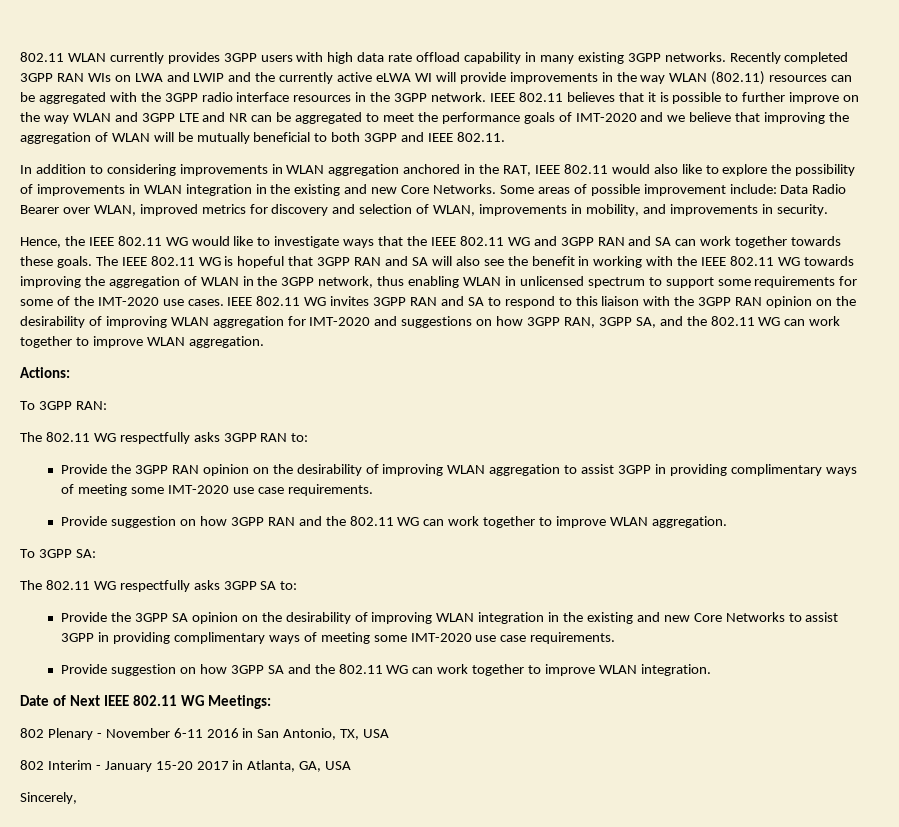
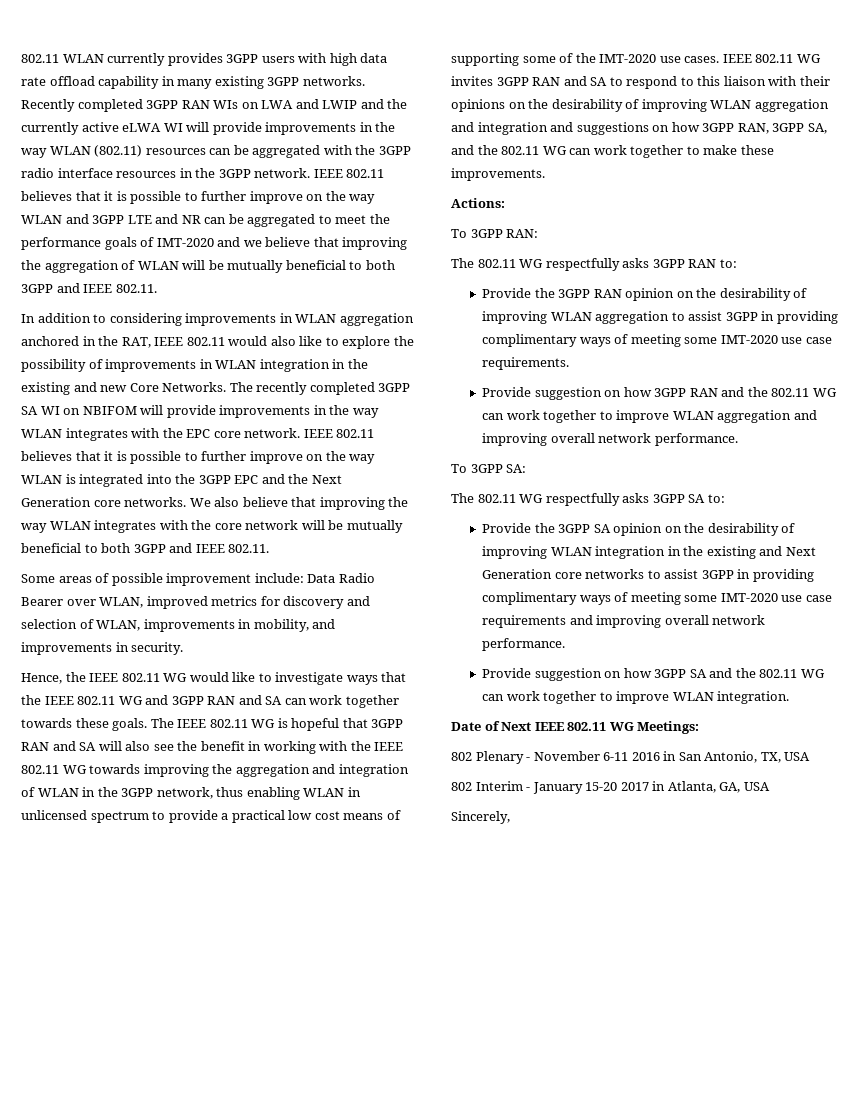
- In addition to considering improvements in WLAN aggregation anchored in the RAT, IEEE 802.11 would also like to explore the possibility of improvements in WLAN integration in the existing and new Core Networks. Some areas of possible improvement include: Data Radio Bearer over WLAN, improved metrics for discovery and selection of WLAN, improvements in mobility, and improvements in security.
+ In addition to considering improvements in WLAN aggregation anchored in the RAT, IEEE 802.11 would also like to explore the possibility of improvements in WLAN integration in the existing and new Core Networks. The recently completed 3GPP SA WI on NBIFOM will provide improvements in the way WLAN integrates with the EPC core network. IEEE 802.11 believes that it is possible to further improve on the way WLAN is integrated into the 3GPP EPC and the Next Generation core networks. We also believe that improving the way WLAN integrates with the core network will be mutually beneficial to both 3GPP and IEEE 802.11.
+ Some areas of possible improvement include: Data Radio Bearer over WLAN, improved metrics for discovery and selection of WLAN, improvements in mobility, and improvements in security.
- The IEEE 802.11 WG is hopeful that 3GPP RAN and SA will also see the benefit in working with the IEEE 802.11 WG towards improving the aggregation of WLAN in the 3GPP network, thus enabling WLAN in unlicensed spectrum to support some requirements for some of the IMT-2020 use cases.
+ The IEEE 802.11 WG is hopeful that 3GPP RAN and SA will also see the benefit in working with the IEEE 802.11 WG towards improving the aggregation and integration of WLAN in the 3GPP network, thus enabling WLAN in unlicensed spectrum to provide a practical low cost means of supporting some of the IMT-2020 use cases.
- IEEE 802.11 WG invites 3GPP RAN and SA to respond to this liaison with the 3GPP RAN opinion on the desirability of improving WLAN aggregation for IMT-2020 and suggestions on how 3GPP RAN, 3GPP SA, and the 802.11 WG can work together to improve WLAN aggregation.
+ IEEE 802.11 WG invites 3GPP RAN and SA to respond to this liaison with their opinions on the desirability of improving WLAN aggregation and integration and suggestions on how 3GPP RAN, 3GPP SA, and the 802.11 WG can work together to make these improvements.
- Provide suggestion on how 3GPP RAN and the 802.11 WG can work together to improve WLAN aggregation.
+ Provide suggestion on how 3GPP RAN and the 802.11 WG can work together to improve WLAN aggregation and improving overall network performance.
- Provide the 3GPP SA opinion on the desirability of improving WLAN integration in the existing and new Core Networks to assist 3GPP in providing complimentary ways of meeting some IMT-2020 use case requirements.
+ Provide the 3GPP SA opinion on the desirability of improving WLAN integration in the existing and Next Generation core networks to assist 3GPP in providing complimentary ways of meeting some IMT-2020 use case requirements and improving overall network performance.

